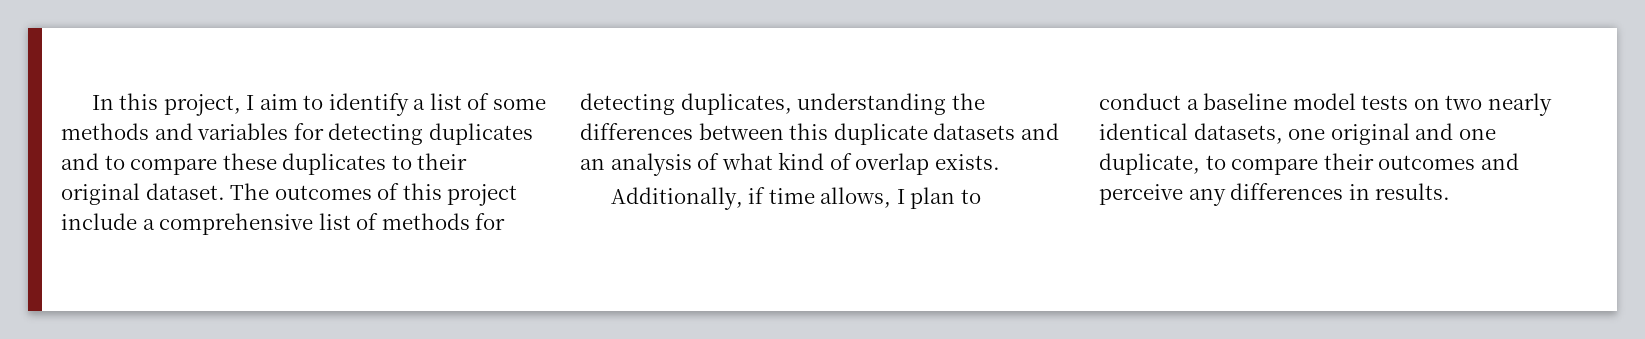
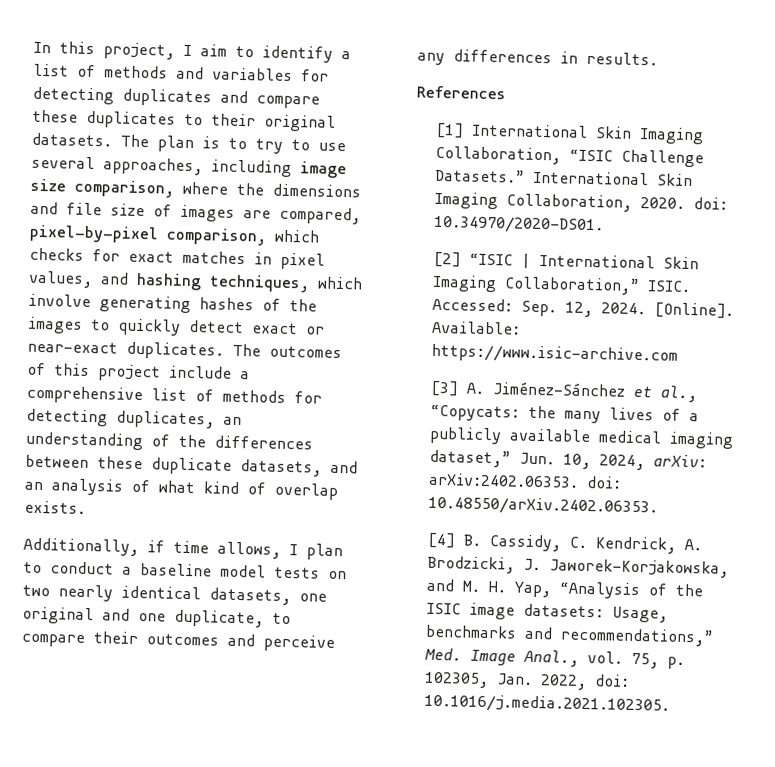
- In this project, I aim to identify a list of some methods and variables for detecting duplicates and to compare these duplicates to their original dataset.
+ In this project, I aim to identify a list of methods and variables for detecting duplicates and compare these duplicates to their original datasets. The plan is to try to use several approaches, including image size comparison, where the dimensions and file size of images are compared, pixel-by-pixel comparison, which checks for exact matches in pixel values, and hashing techniques, which involve generating hashes of the images to quickly detect exact or near-exact duplicates.
- The outcomes of this project include a comprehensive list of methods for detecting duplicates, understanding the differences between this duplicate datasets and an analysis of what kind of overlap exists.
+ The outcomes of this project include a comprehensive list of methods for detecting duplicates, an understanding of the differences between these duplicate datasets, and an analysis of what kind of overlap exists.
+ References
+ [1] International Skin Imaging Collaboration, “ISIC Challenge Datasets.” International Skin Imaging Collaboration, 2020. doi: 10.34970/2020-DS01.
+ [2] “ISIC | International Skin Imaging Collaboration,” ISIC. Accessed: Sep. 12, 2024. [Online]. Available: https://www.isic-archive.com
+ [3] A. Jiménez-Sánchez et al., “Copycats: the many lives of a publicly available medical imaging dataset,” Jun. 10, 2024, arXiv: arXiv:2402.06353. doi: 10.48550/arXiv.2402.06353.
+ [4] B. Cassidy, C. Kendrick, A. Brodzicki, J. Jaworek-Korjakowska, and M. H. Yap, “Analysis of the ISIC image datasets: Usage, benchmarks and recommendations,” Med. Image Anal., vol. 75, p. 102305, Jan. 2022, doi: 10.1016/j.media.2021.102305.

